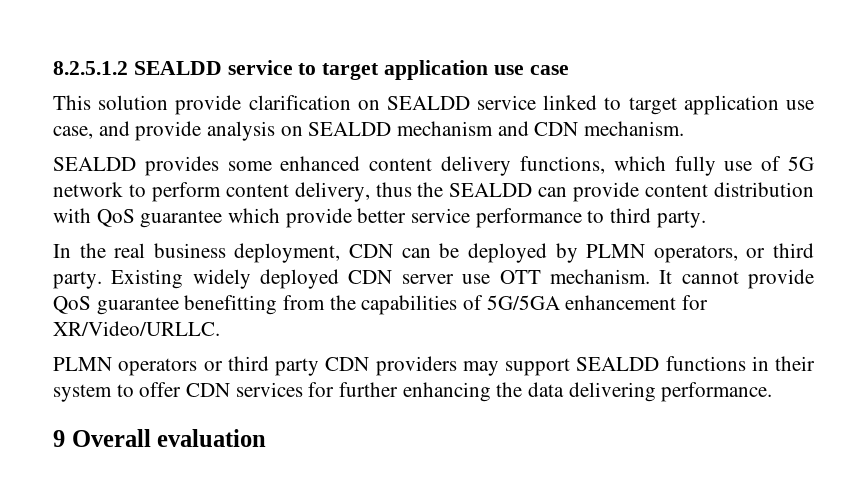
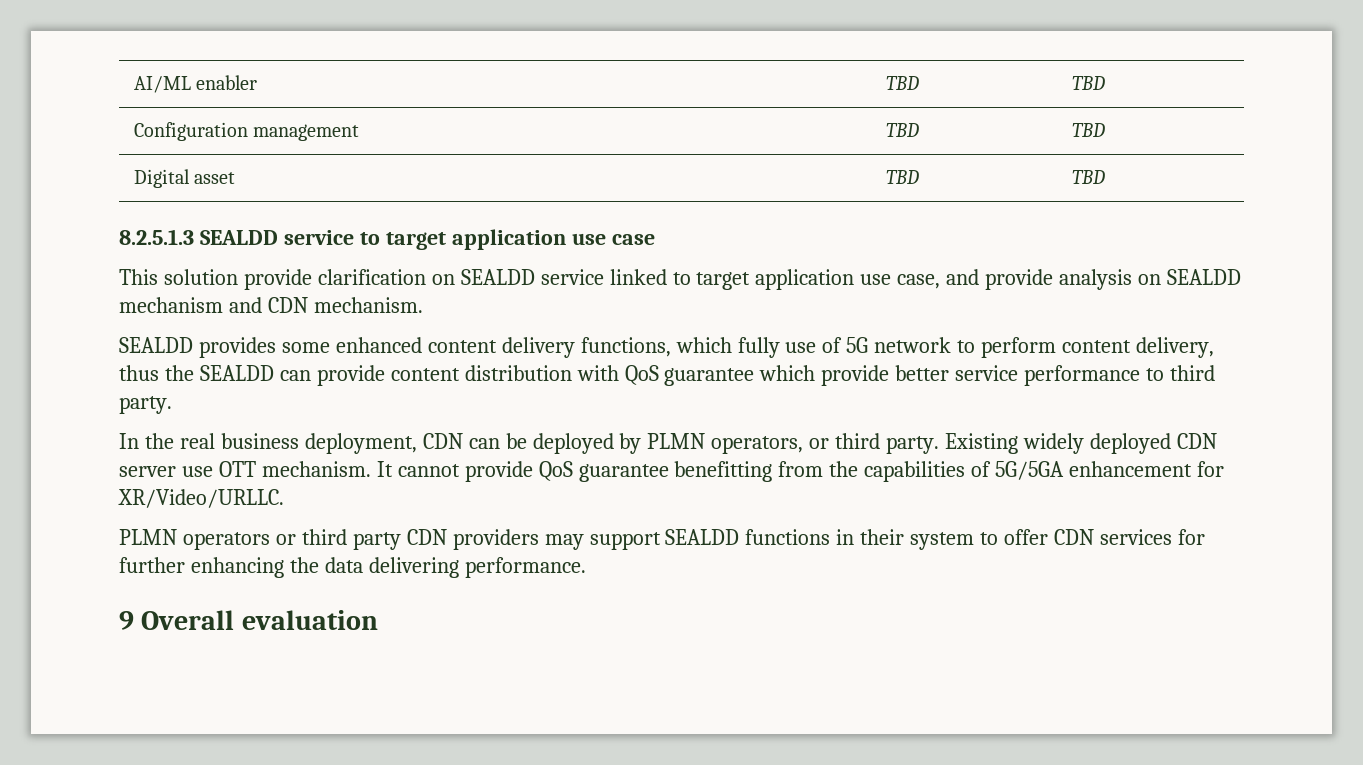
- 8.2.5.1.2 SEALDD service to target application use case
+ AI/ML enabler | TBD | TBD
+ Configuration management | TBD | TBD
+ Digital asset | TBD | TBD
+ 8.2.5.1.3 SEALDD service to target application use case

